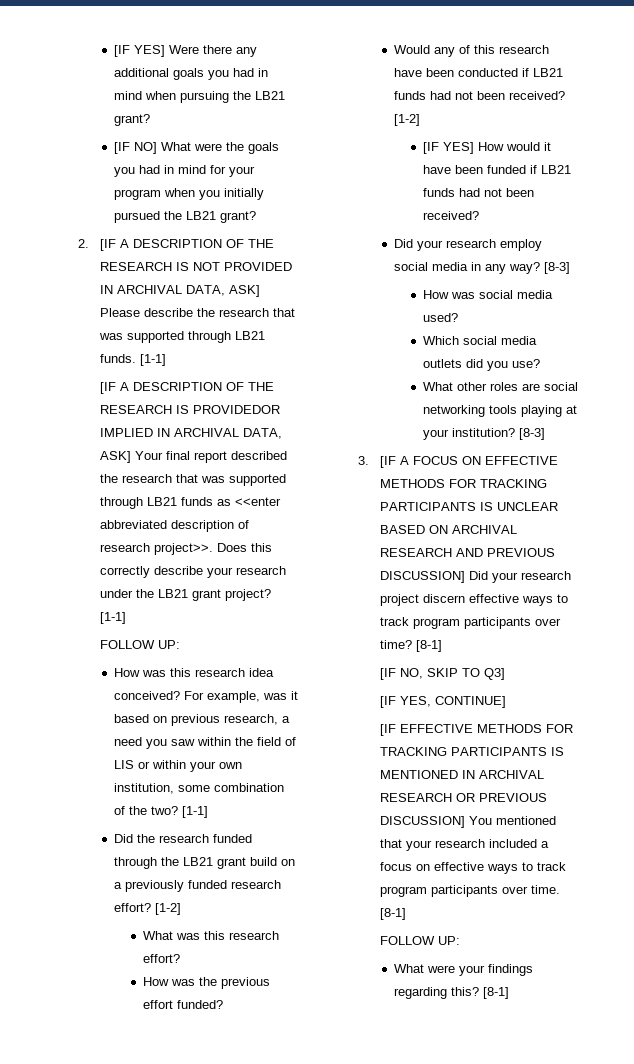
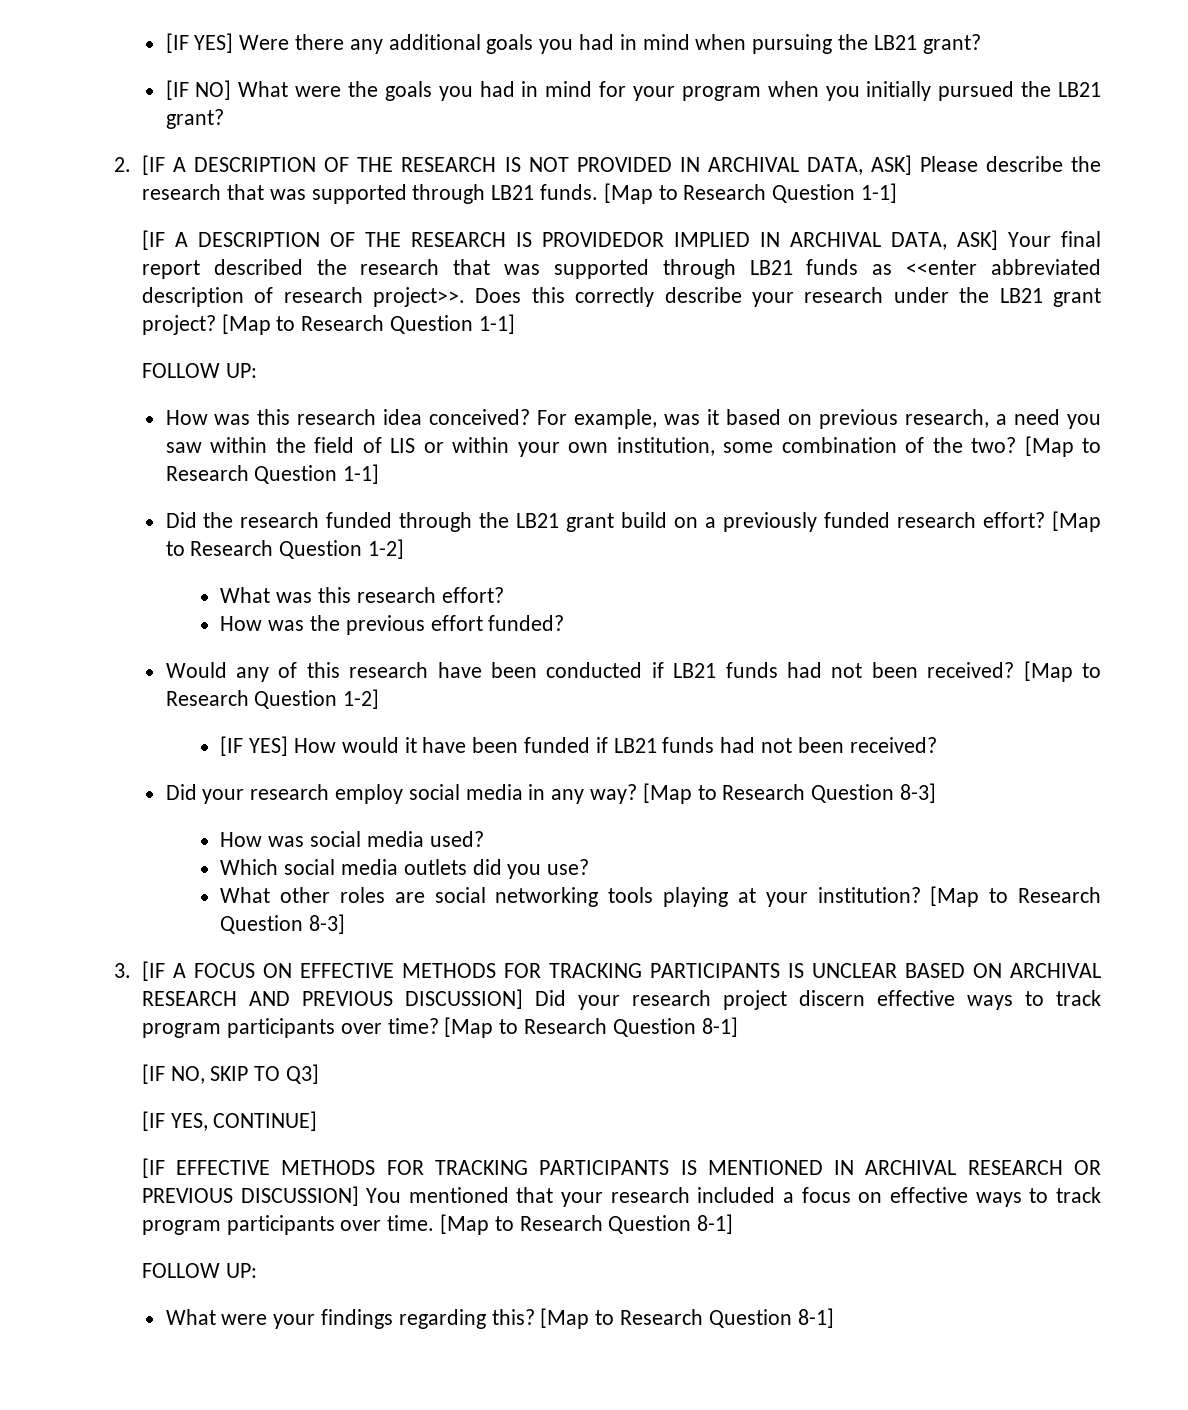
- 2. [IF A DESCRIPTION OF THE RESEARCH IS NOT PROVIDED IN ARCHIVAL DATA, ASK] Please describe the research that was supported through LB21 funds. [1-1]
+ 2. [IF A DESCRIPTION OF THE RESEARCH IS NOT PROVIDED IN ARCHIVAL DATA, ASK] Please describe the research that was supported through LB21 funds. [Map to Research Question 1-1]
- Does this correctly describe your research under the LB21 grant project? [1-1]
+ Does this correctly describe your research under the LB21 grant project? [Map to Research Question 1-1]
- For example, was it based on previous research, a need you saw within the field of LIS or within your own institution, some combination of the two? [1-1]
+ For example, was it based on previous research, a need you saw within the field of LIS or within your own institution, some combination of the two? [Map to Research Question 1-1]
- Did the research funded through the LB21 grant build on a previously funded research effort? [1-2]
+ Did the research funded through the LB21 grant build on a previously funded research effort? [Map to Research Question 1-2]
- Would any of this research have been conducted if LB21 funds had not been received? [1-2]
+ Would any of this research have been conducted if LB21 funds had not been received? [Map to Research Question 1-2]
- Did your research employ social media in any way? [8-3]
+ Did your research employ social media in any way? [Map to Research Question 8-3]
- What other roles are social networking tools playing at your institution? [8-3]
+ What other roles are social networking tools playing at your institution? [Map to Research Question 8-3]
- 3. [IF A FOCUS ON EFFECTIVE METHODS FOR TRACKING PARTICIPANTS IS UNCLEAR BASED ON ARCHIVAL RESEARCH AND PREVIOUS DISCUSSION] Did your research project discern effective ways to track program participants over time? [8-1]
+ 3. [IF A FOCUS ON EFFECTIVE METHODS FOR TRACKING PARTICIPANTS IS UNCLEAR BASED ON ARCHIVAL RESEARCH AND PREVIOUS DISCUSSION] Did your research project discern effective ways to track program participants over time? [Map to Research Question 8-1]
- [IF EFFECTIVE METHODS FOR TRACKING PARTICIPANTS IS MENTIONED IN ARCHIVAL RESEARCH OR PREVIOUS DISCUSSION] You mentioned that your research included a focus on effective ways to track program participants over time. [8-1]
+ [IF EFFECTIVE METHODS FOR TRACKING PARTICIPANTS IS MENTIONED IN ARCHIVAL RESEARCH OR PREVIOUS DISCUSSION] You mentioned that your research included a focus on effective ways to track program participants over time. [Map to Research Question 8-1]
- What were your findings regarding this? [8-1]
+ What were your findings regarding this? [Map to Research Question 8-1]

